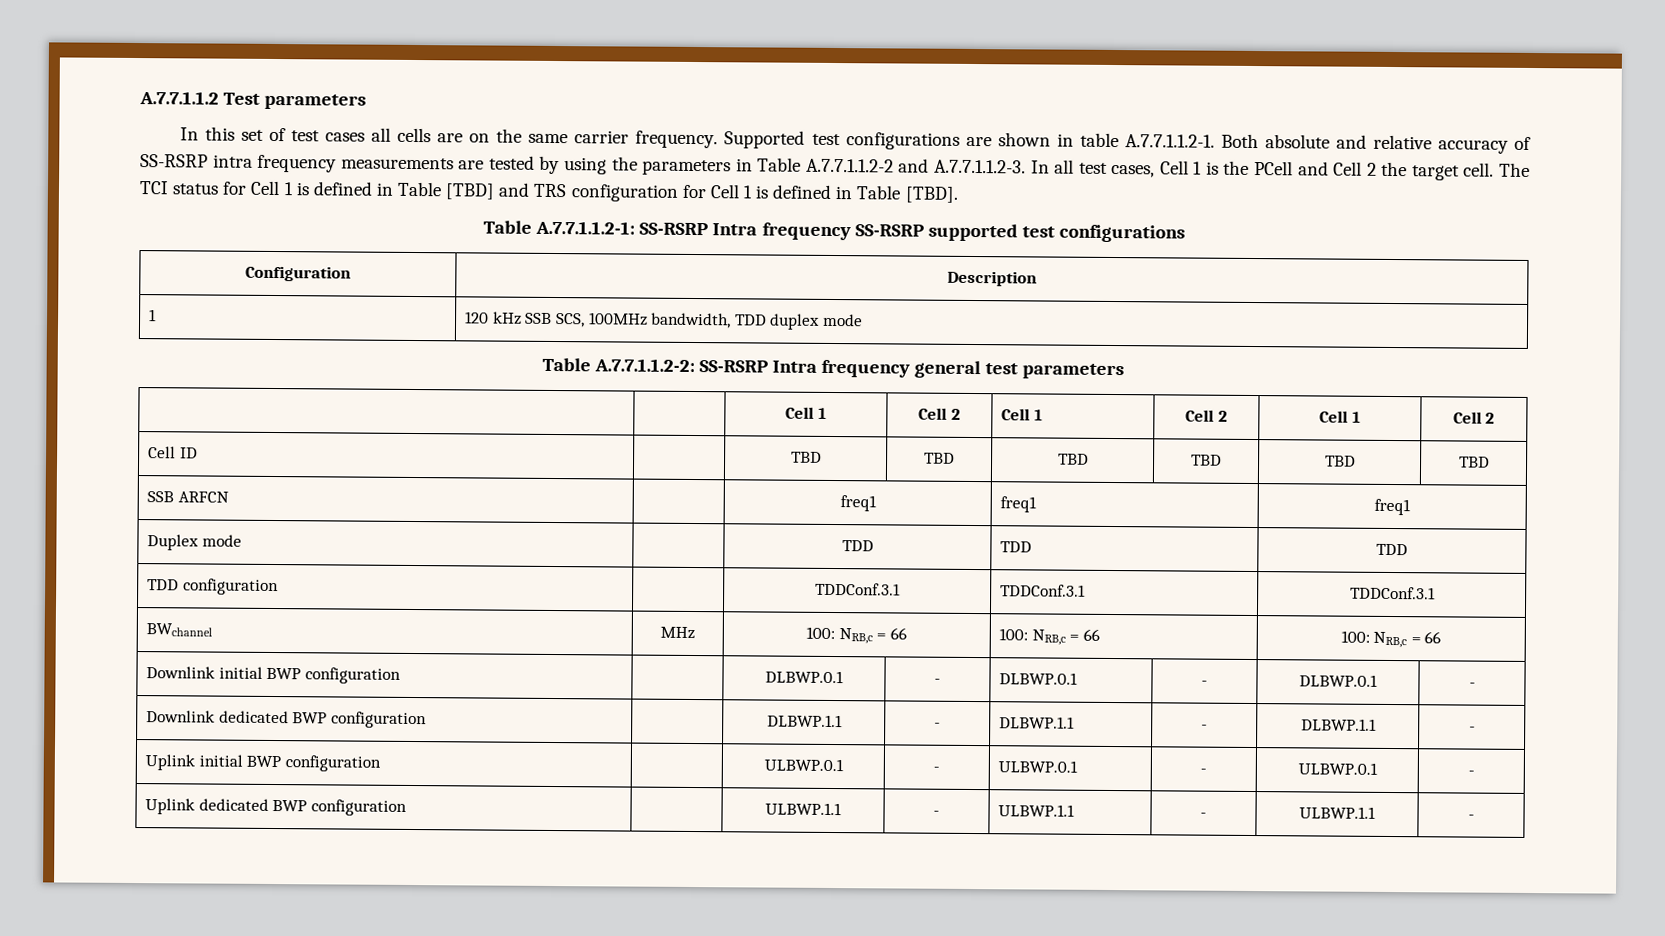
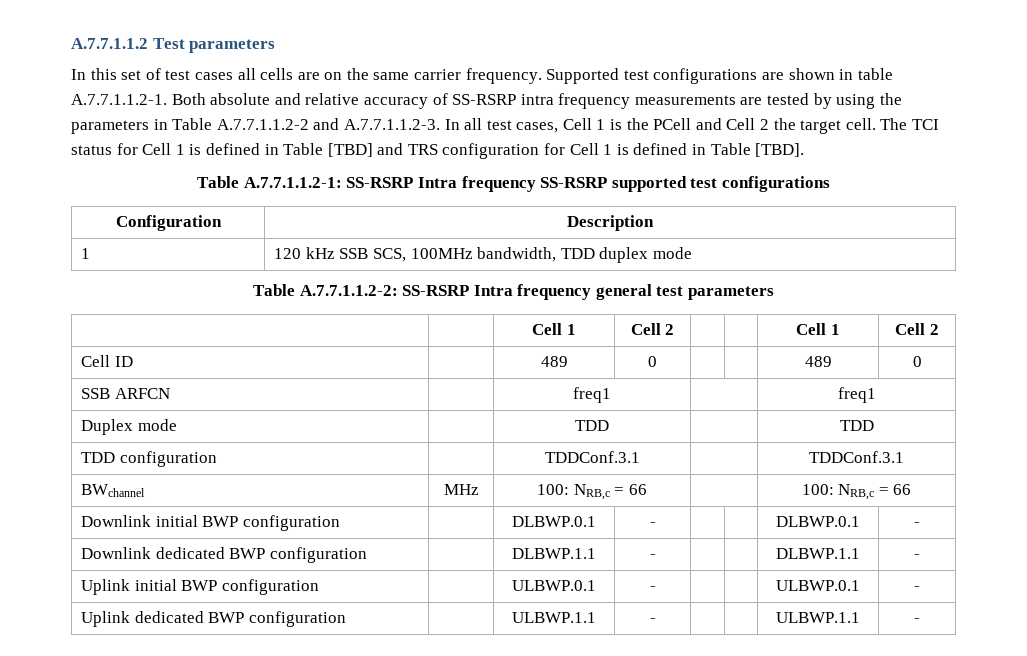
- | | Cell 1 | Cell 2 | Cell 1 | Cell 2 | Cell 1 | Cell 2
+ | | Cell 1 | Cell 2 | | | Cell 1 | Cell 2
- Cell ID | | TBD | TBD | TBD | TBD | TBD | TBD
+ Cell ID | | 489 | 0 | | | 489 | 0
- SSB ARFCN | | freq1 | freq1 | freq1
+ SSB ARFCN | | freq1 | | freq1
- Duplex mode | | TDD | TDD | TDD
+ Duplex mode | | TDD | | TDD
- TDD configuration | | TDDConf.3.1 | TDDConf.3.1 | TDDConf.3.1
+ TDD configuration | | TDDConf.3.1 | | TDDConf.3.1
- BWchannel | MHz | 100: NRB,c = 66 | 100: NRB,c = 66 | 100: NRB,c = 66
+ BWchannel | MHz | 100: NRB,c = 66 | | 100: NRB,c = 66
- Downlink initial BWP configuration | | DLBWP.0.1 | - | DLBWP.0.1 | - | DLBWP.0.1 | -
+ Downlink initial BWP configuration | | DLBWP.0.1 | - | | | DLBWP.0.1 | -
- Downlink dedicated BWP configuration | | DLBWP.1.1 | - | DLBWP.1.1 | - | DLBWP.1.1 | -
+ Downlink dedicated BWP configuration | | DLBWP.1.1 | - | | | DLBWP.1.1 | -
- Uplink initial BWP configuration | | ULBWP.0.1 | - | ULBWP.0.1 | - | ULBWP.0.1 | -
+ Uplink initial BWP configuration | | ULBWP.0.1 | - | | | ULBWP.0.1 | -
- Uplink dedicated BWP configuration | | ULBWP.1.1 | - | ULBWP.1.1 | - | ULBWP.1.1 | -
+ Uplink dedicated BWP configuration | | ULBWP.1.1 | - | | | ULBWP.1.1 | -

